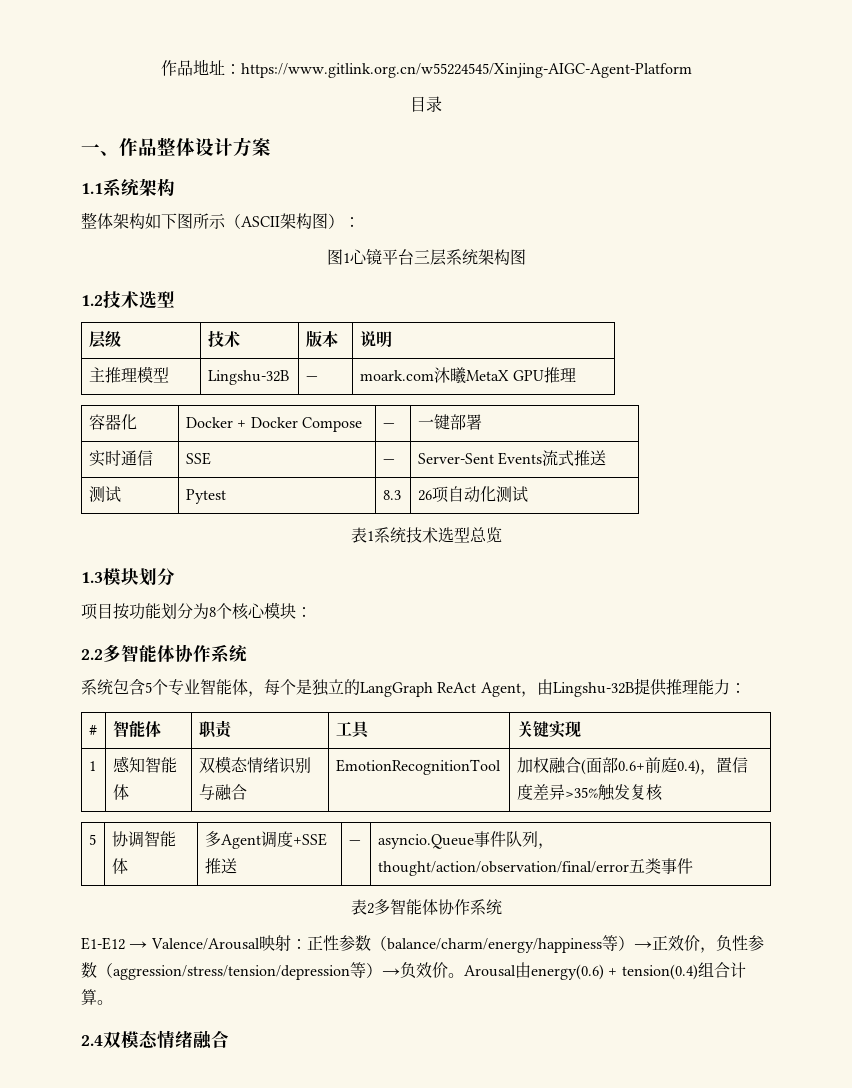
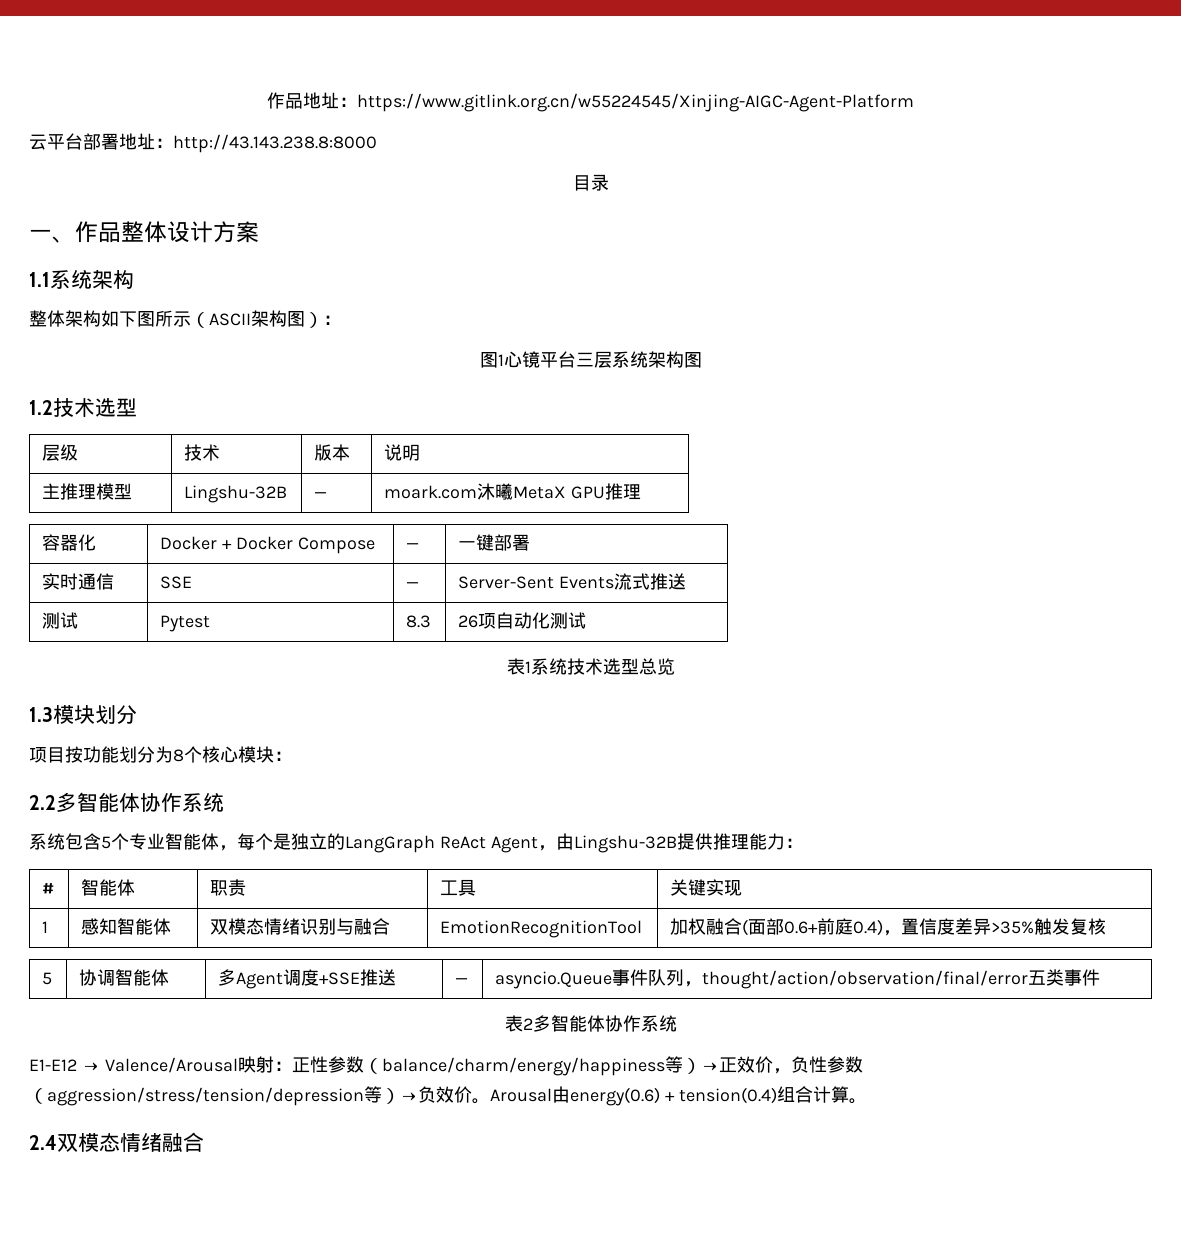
+ 云平台部署地址：http://43.143.238.8:8000

